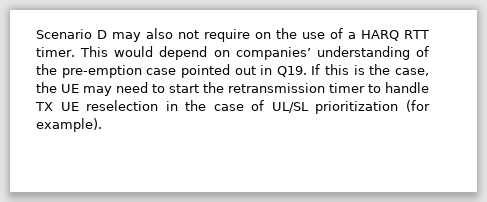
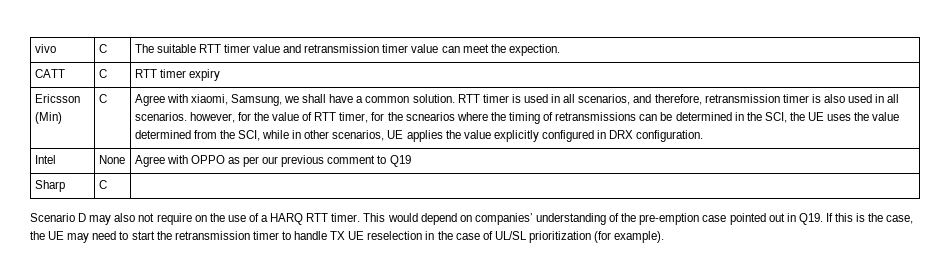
+ vivo | C | The suitable RTT timer value and retransmission timer value can meet the expection.
+ CATT | C | RTT timer expiry
+ Ericsson (Min) | C | Agree with xiaomi, Samsung, we shall have a common solution. RTT timer is used in all scenarios, and therefore, retransmission timer is also used in all scenarios. however, for the value of RTT timer, for the scnearios where the timing of retransmissions can be determined in the SCI, the UE uses the value determined from the SCI, while in other scenarios, UE applies the value explicitly configured in DRX configuration.
+ Intel | None | Agree with OPPO as per our previous comment to Q19
+ Sharp | C |

